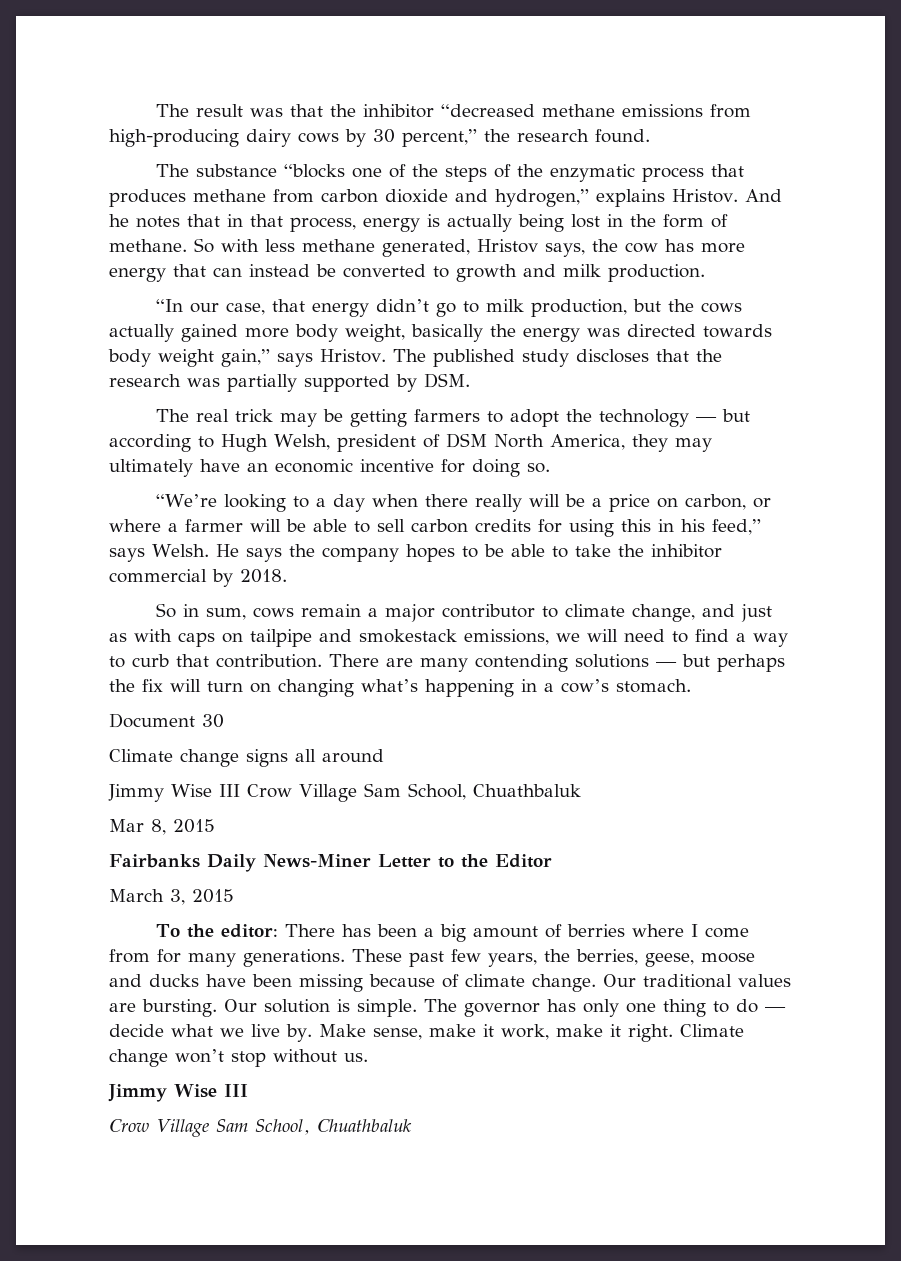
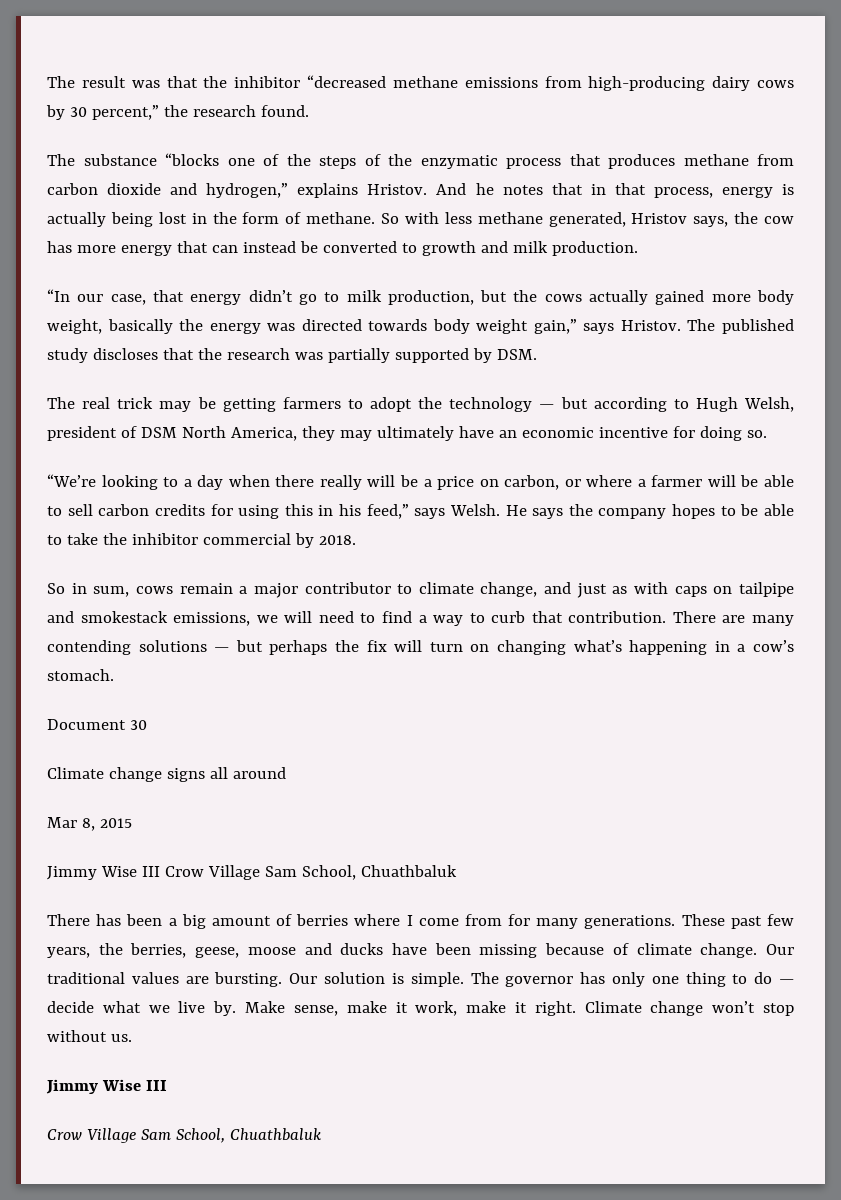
+ Mar 8, 2015
- Mar 8, 2015
- Fairbanks Daily News-Miner Letter to the Editor
- March 3, 2015
- To the editor: There has been a big amount of berries where I come from for many generations.
+ There has been a big amount of berries where I come from for many generations.

